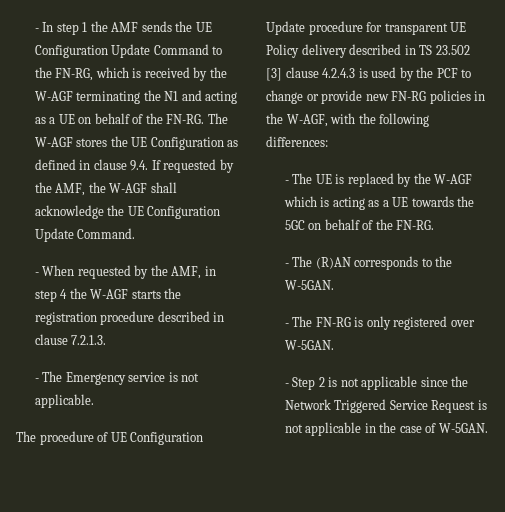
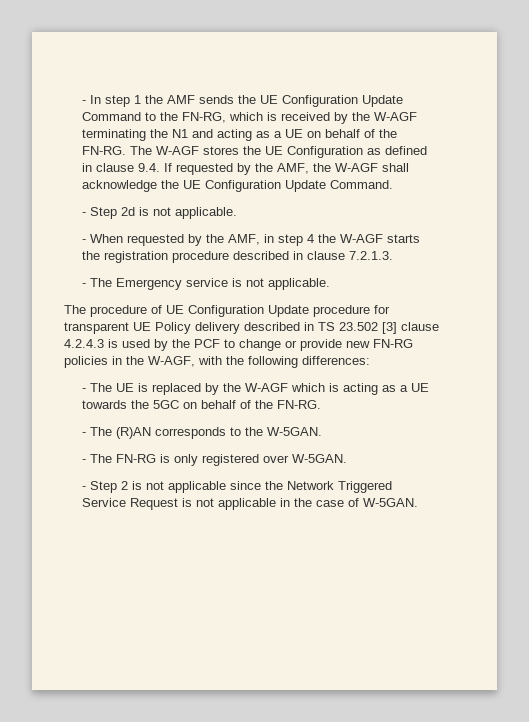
+ - Step 2d is not applicable.

